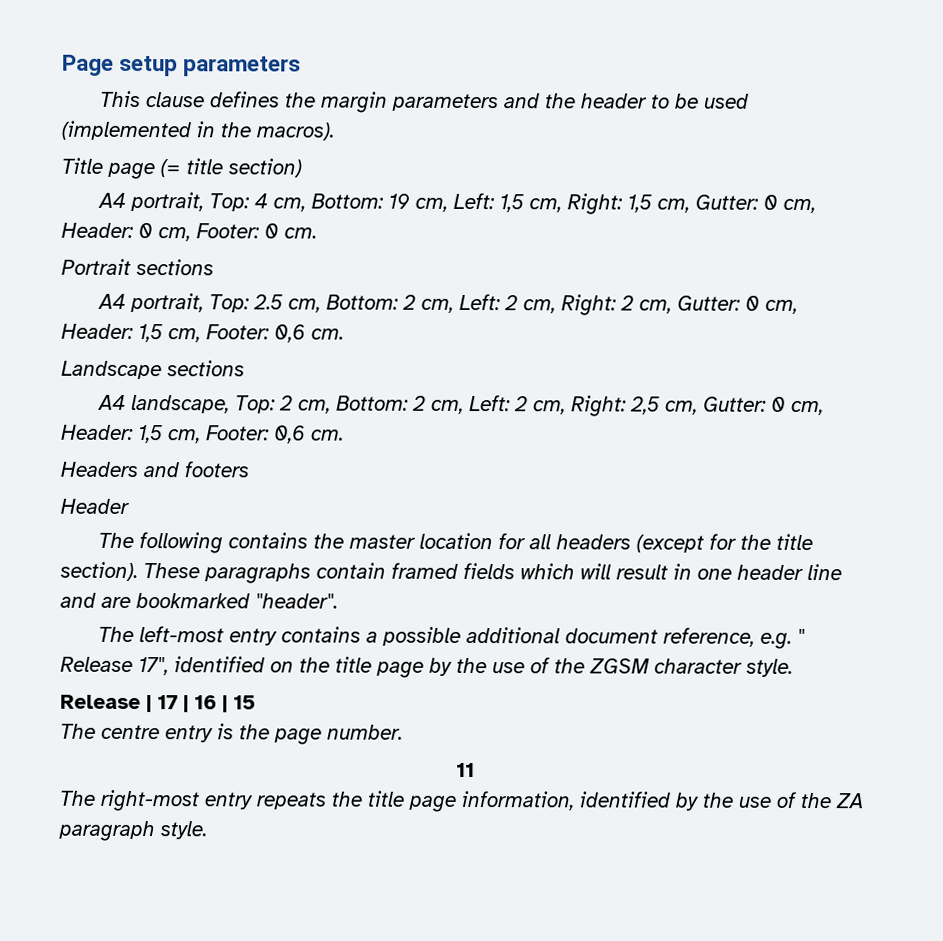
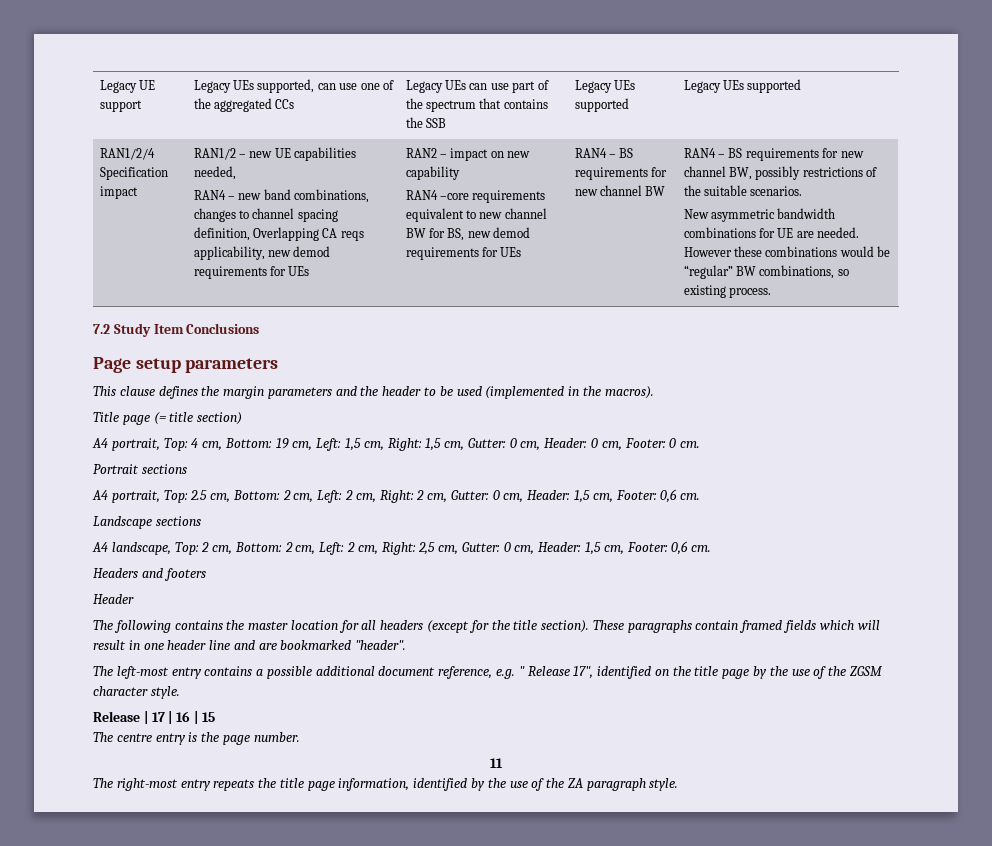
+ Legacy UE support | Legacy UEs supported, can use one of the aggregated CCs | Legacy UEs can use part of the spectrum that contains the SSB | Legacy UEs supported | Legacy UEs supported
+ RAN1/2/4 Specification impact | RAN1/2 – new UE capabilities needed,
+ RAN4 – new band combinations, changes to channel spacing definition, Overlapping CA reqs applicability, new demod requirements for UEs | RAN2 – impact on new capability
+ RAN4 –core requirements equivalent to new channel BW for BS, new demod requirements for UEs | RAN4 – BS requirements for new channel BW | RAN4 – BS requirements for new channel BW, possibly restrictions of the suitable scenarios.
+ New asymmetric bandwidth combinations for UE are needed. However these combinations would be “regular” BW combinations, so existing process.
+ 7.2 Study Item Conclusions

